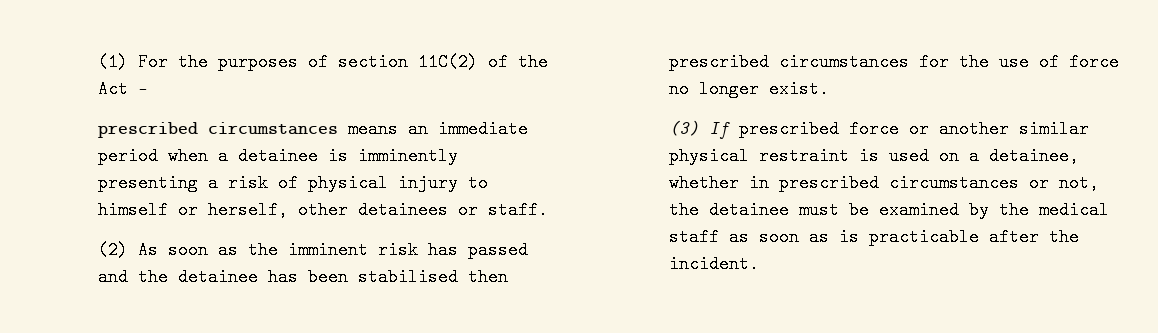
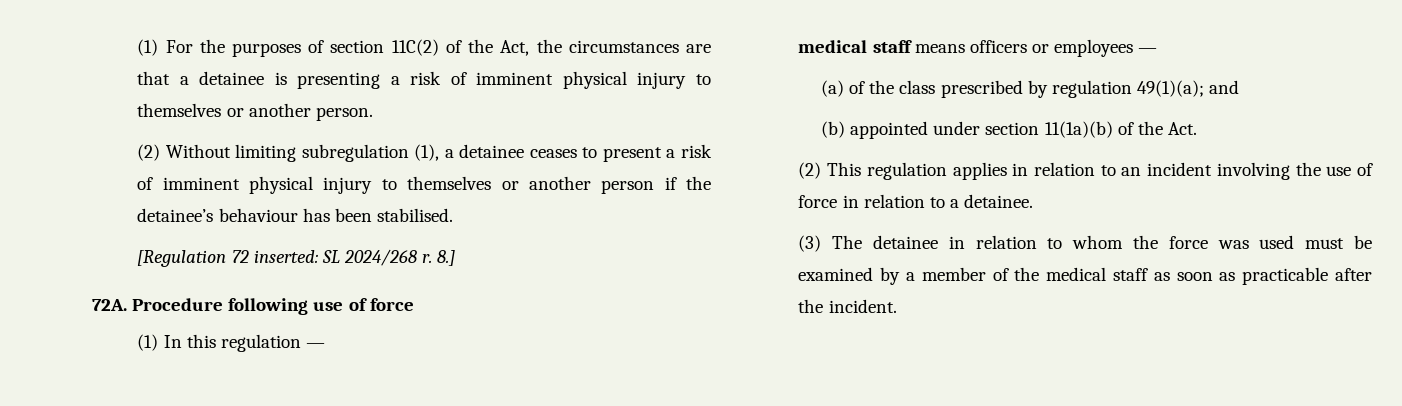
- (1) For the purposes of section 11C(2) of the Act —
- prescribed circumstances means an immediate period when a detainee is imminently presenting a risk of physical injury to himself or herself, other detainees or staff.
- (2) As soon as the imminent risk has passed and the detainee has been stabilised then prescribed circumstances for the use of force no longer exist.
- (3) If prescribed force or another similar physical restraint is used on a detainee, whether in prescribed circumstances or not, the detainee must be examined by the medical staff as soon as is practicable after the incident.
+ (1) For the purposes of section 11C(2) of the Act, the circumstances are that a detainee is presenting a risk of imminent physical injury to themselves or another person.
+ (2) Without limiting subregulation (1), a detainee ceases to present a risk of imminent physical injury to themselves or another person if the detainee’s behaviour has been stabilised.
+ [Regulation 72 inserted: SL 2024/268 r. 8.]
+ 72A. Procedure following use of force
+ (1) In this regulation —
+ medical staff means officers or employees —
+ (a) of the class prescribed by regulation 49(1)(a); and
+ (b) appointed under section 11(1a)(b) of the Act.
+ (2) This regulation applies in relation to an incident involving the use of force in relation to a detainee.
+ (3) The detainee in relation to whom the force was used must be examined by a member of the medical staff as soon as practicable after the incident.

